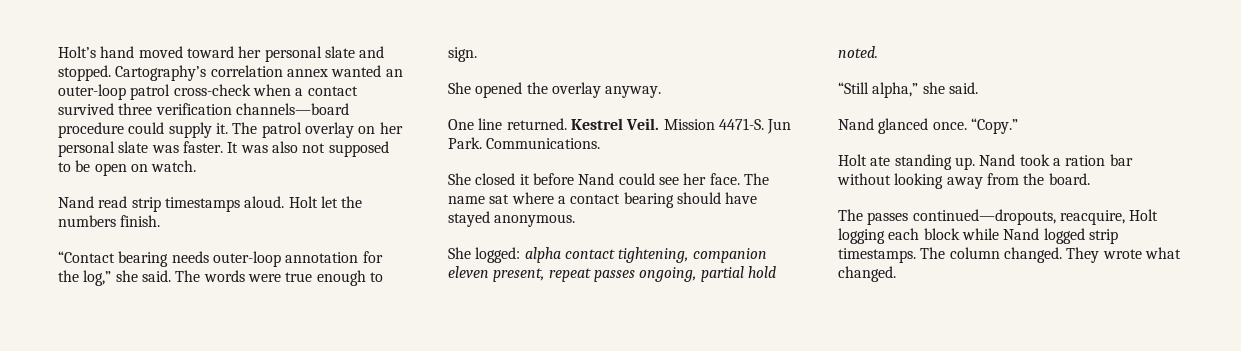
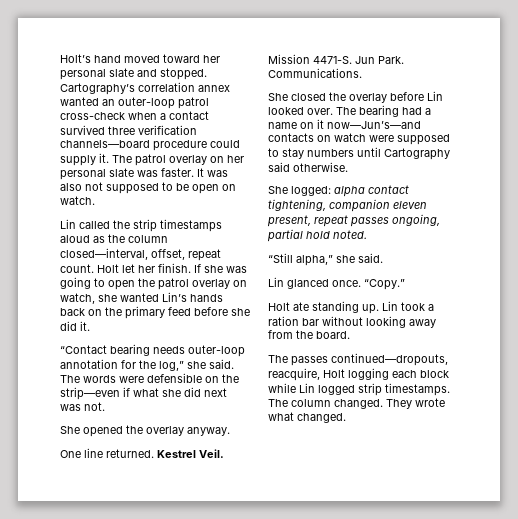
- Nand read strip timestamps aloud. Holt let the numbers finish.
+ Lin called the strip timestamps aloud as the column closed—interval, offset, repeat count. Holt let her finish. If she was going to open the patrol overlay on watch, she wanted Lin’s hands back on the primary feed before she did it.
- The words were true enough to sign.
+ The words were defensible on the strip—even if what she did next was not.
- She closed it before Nand could see her face. The name sat where a contact bearing should have stayed anonymous.
+ She closed the overlay before Lin looked over. The bearing had a name on it now—Jun’s—and contacts on watch were supposed to stay numbers until Cartography said otherwise.
- Nand glanced once.
+ Lin glanced once.
- Nand took a ration bar without looking away from the board.
+ Lin took a ration bar without looking away from the board.
- The passes continued—dropouts, reacquire, Holt logging each block while Nand logged strip timestamps.
+ The passes continued—dropouts, reacquire, Holt logging each block while Lin logged strip timestamps.

